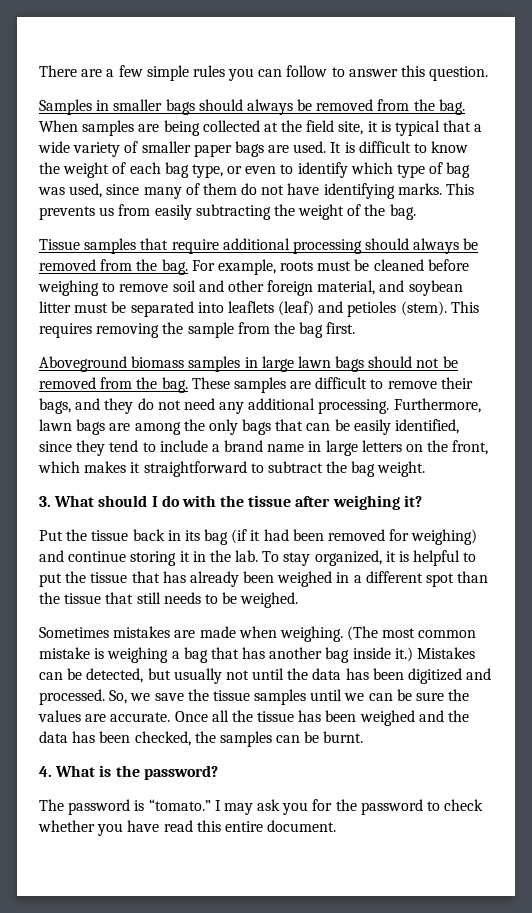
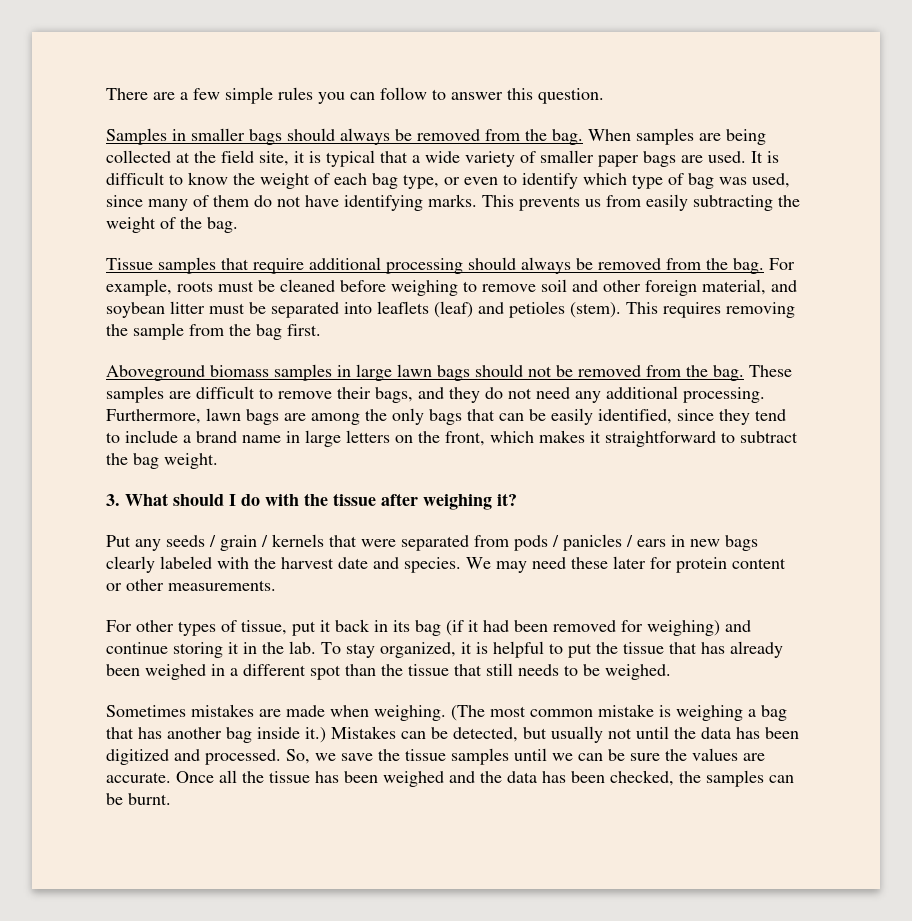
- Put the tissue back in its bag (if it had been removed for weighing) and continue storing it in the lab.
+ Put any seeds / grain / kernels that were separated from pods / panicles / ears in new bags clearly labeled with the harvest date and species. We may need these later for protein content or other measurements.
+ For other types of tissue, put it back in its bag (if it had been removed for weighing) and continue storing it in the lab.
- 4. What is the password?
- The password is “tomato.” I may ask you for the password to check whether you have read this entire document.

